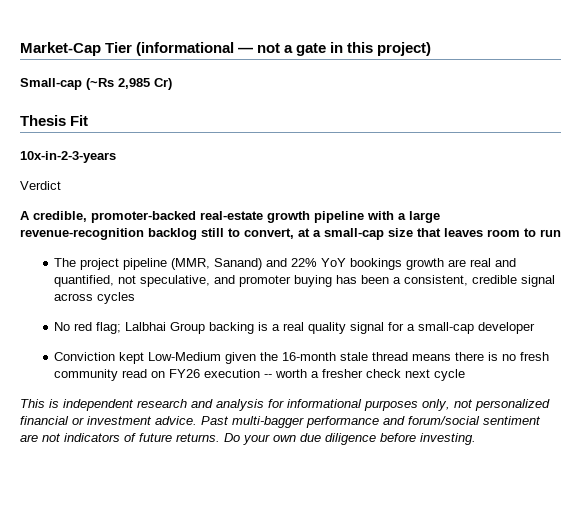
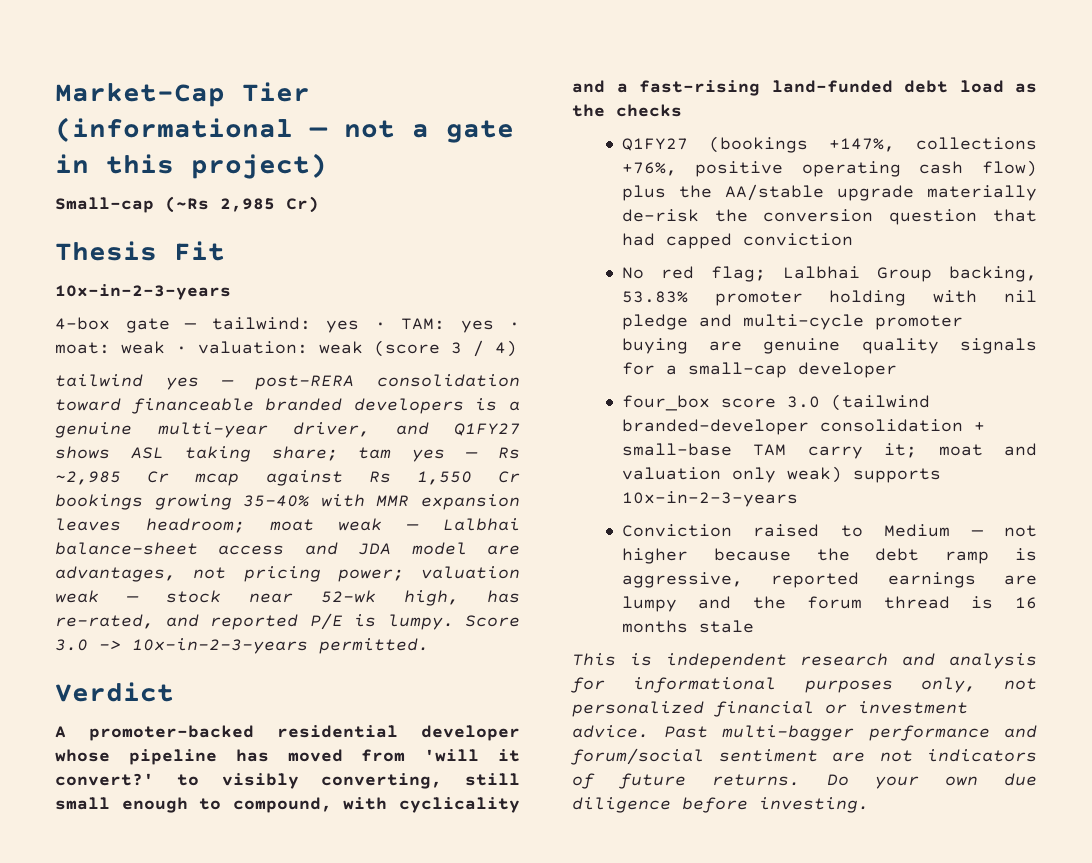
+ 4-box gate — tailwind: yes · TAM: yes · moat: weak · valuation: weak (score 3 / 4)
+ tailwind yes — post-RERA consolidation toward financeable branded developers is a genuine multi-year driver, and Q1FY27 shows ASL taking share; tam yes — Rs ~2,985 Cr mcap against Rs 1,550 Cr bookings growing 35-40% with MMR expansion leaves headroom; moat weak — Lalbhai balance-sheet access and JDA model are advantages, not pricing power; valuation weak — stock near 52-wk high, has re-rated, and reported P/E is lumpy. Score 3.0 -> 10x-in-2-3-years permitted.
  Verdict
- A credible, promoter-backed real-estate growth pipeline with a large revenue-recognition backlog still to convert, at a small-cap size that leaves room to run
- The project pipeline (MMR, Sanand) and 22% YoY bookings growth are real and quantified, not speculative, and promoter buying has been a consistent, credible signal across cycles
+ A promoter-backed residential developer whose pipeline has moved from 'will it convert?' to visibly converting, still small enough to compound, with cyclicality and a fast-rising land-funded debt load as the checks
+ Q1FY27 (bookings +147%, collections +76%, positive operating cash flow) plus the AA/stable upgrade materially de-risk the conversion question that had capped conviction
- No red flag; Lalbhai Group backing is a real quality signal for a small-cap developer
- Conviction kept Low-Medium given the 16-month stale thread means there is no fresh community read on FY26 execution -- worth a fresher check next cycle
+ No red flag; Lalbhai Group backing, 53.83% promoter holding with nil pledge and multi-cycle promoter buying are genuine quality signals for a small-cap developer
+ four_box score 3.0 (tailwind branded-developer consolidation + small-base TAM carry it; moat and valuation only weak) supports 10x-in-2-3-years
+ Conviction raised to Medium — not higher because the debt ramp is aggressive, reported earnings are lumpy and the forum thread is 16 months stale

